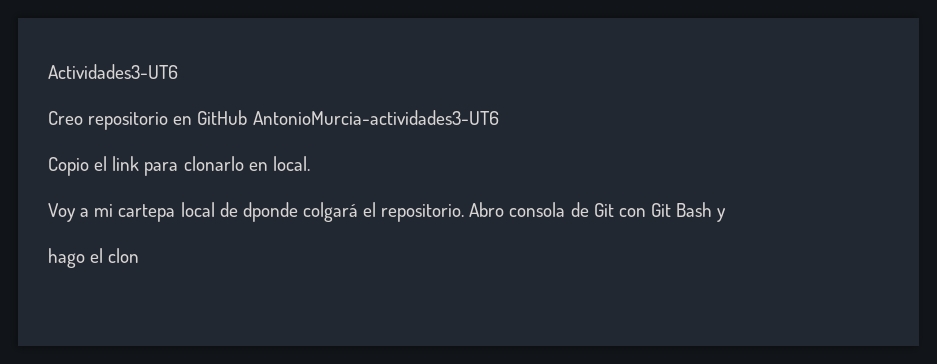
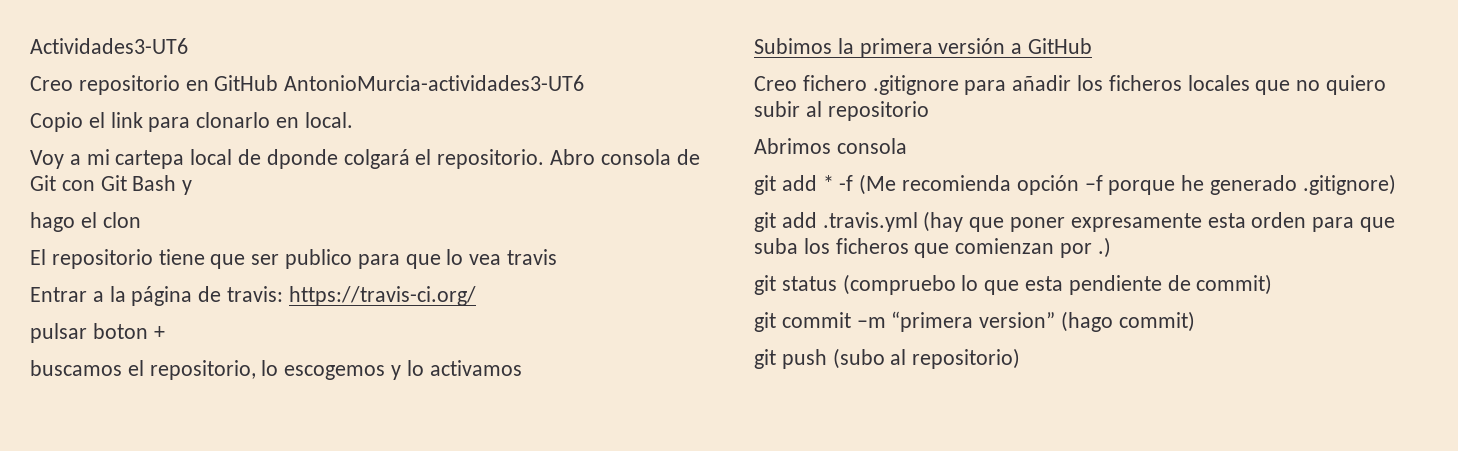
+ El repositorio tiene que ser publico para que lo vea travis
+ Entrar a la página de travis: https://travis-ci.org/
+ pulsar boton +
+ buscamos el repositorio, lo escogemos y lo activamos
+ Subimos la primera versión a GitHub
+ Creo fichero .gitignore para añadir los ficheros locales que no quiero subir al repositorio
+ Abrimos consola
+ git add * -f (Me recomienda opción –f porque he generado .gitignore)
+ git add .travis.yml (hay que poner expresamente esta orden para que suba los ficheros que comienzan por .)
+ git status (compruebo lo que esta pendiente de commit)
+ git commit –m “primera version” (hago commit)
+ git push (subo al repositorio)

